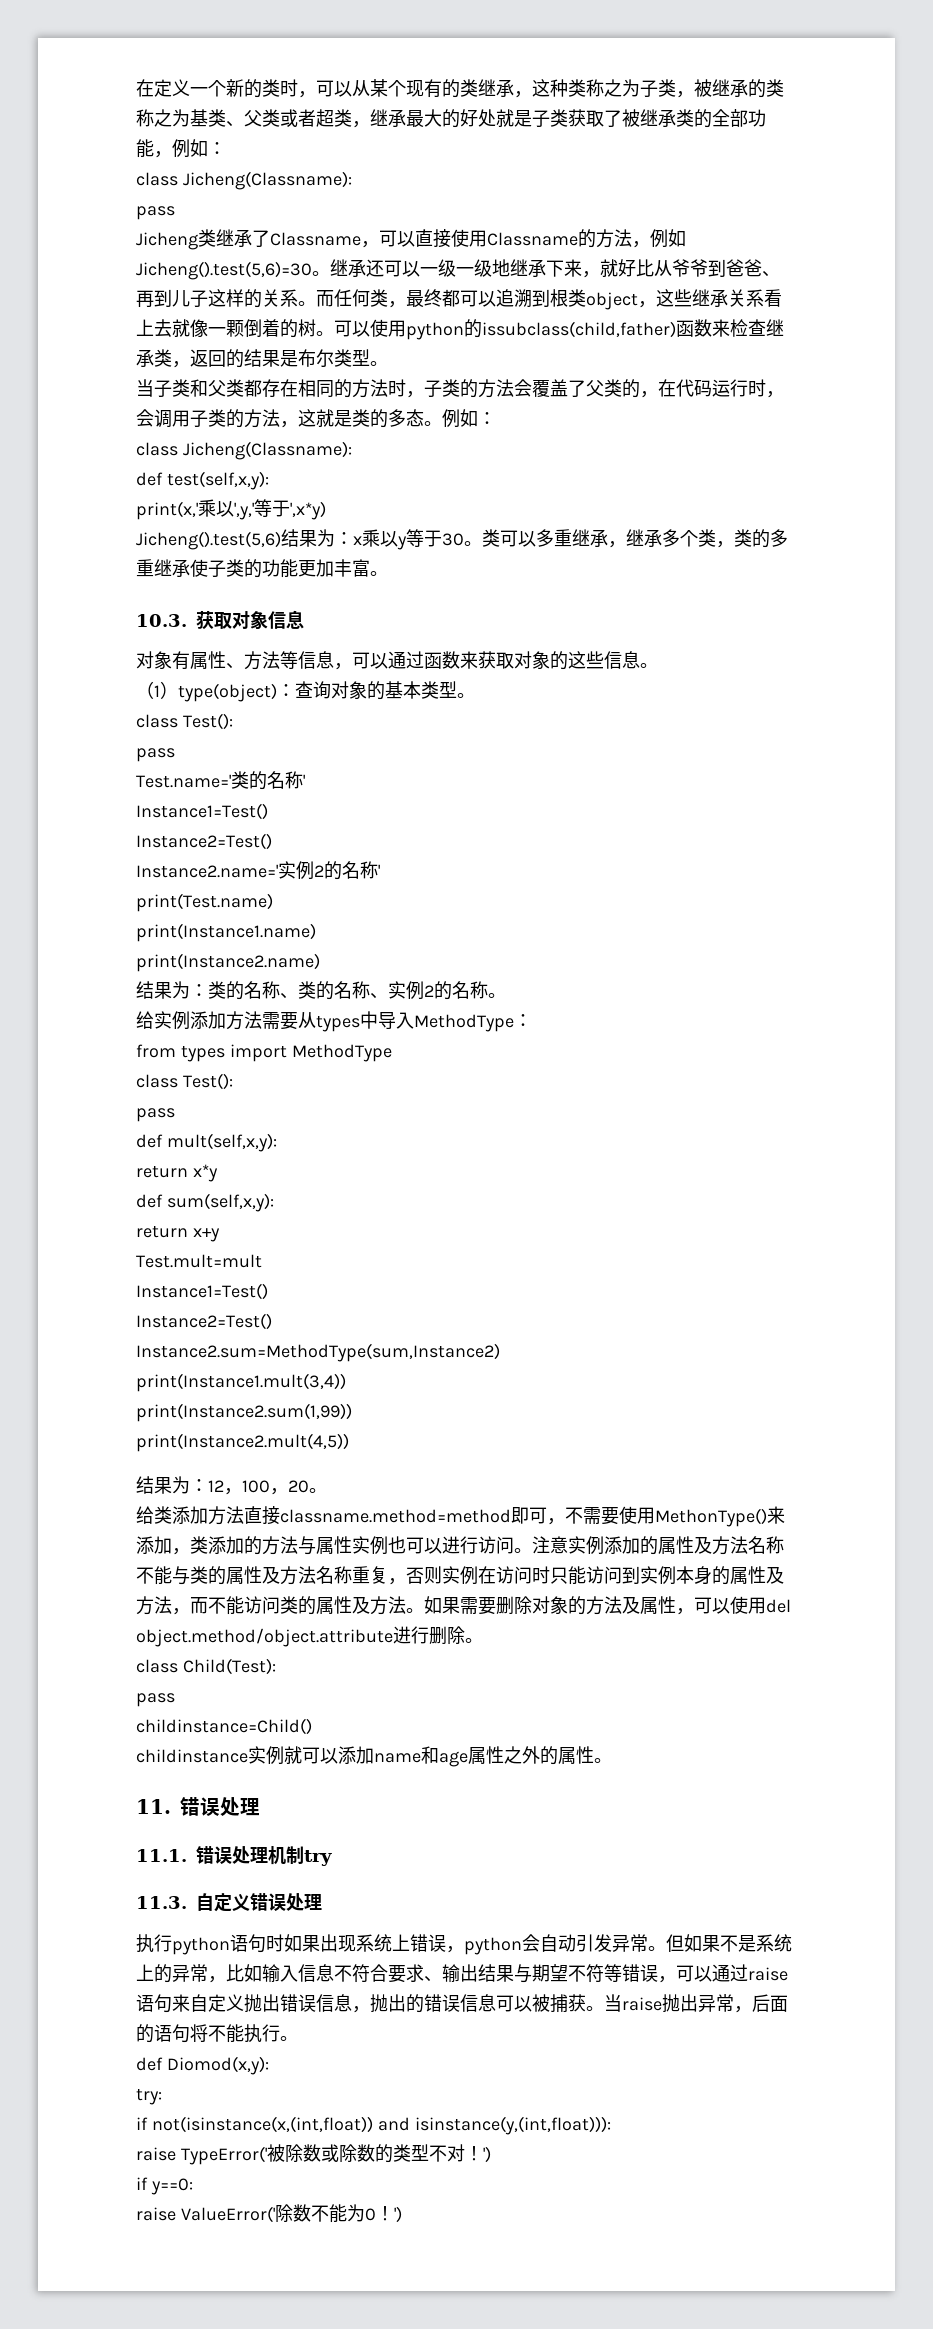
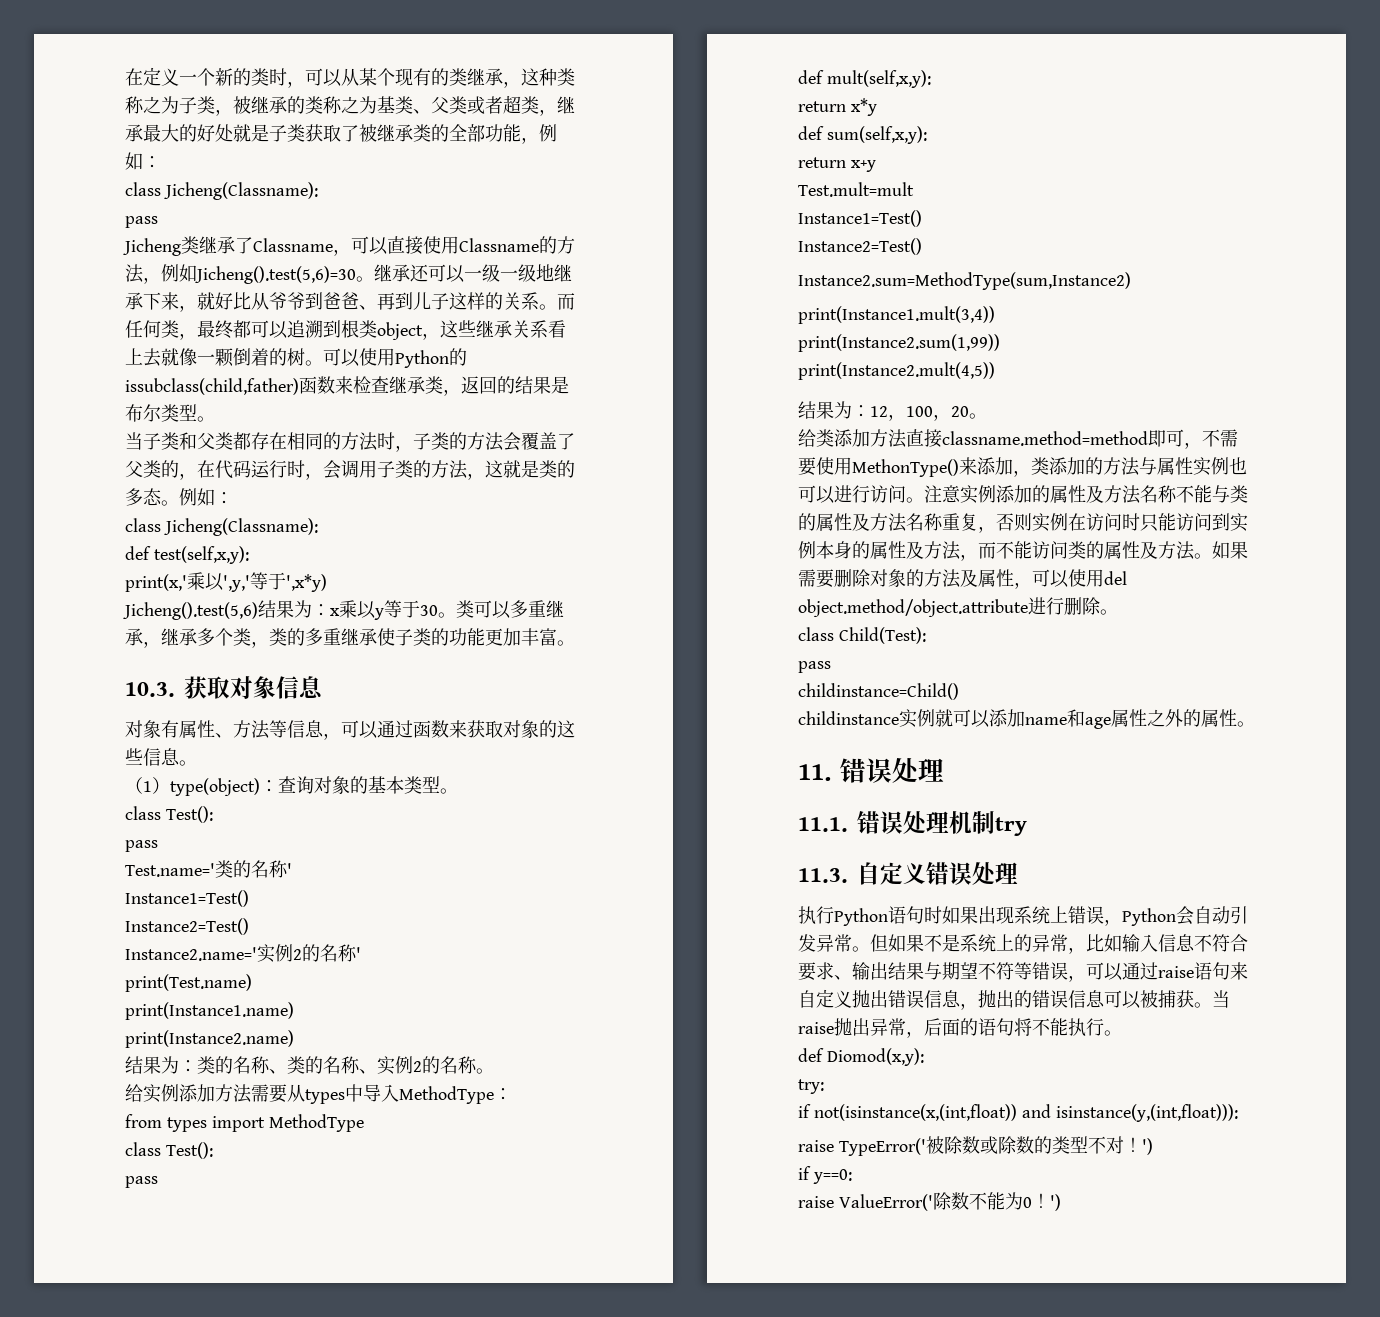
- 可以使用python的issubclass(child,father)函数来检查继承类，返回的结果是布尔类型。
+ 可以使用Python的issubclass(child,father)函数来检查继承类，返回的结果是布尔类型。
- 执行python语句时如果出现系统上错误，python会自动引发异常。
+ 执行Python语句时如果出现系统上错误，Python会自动引发异常。

